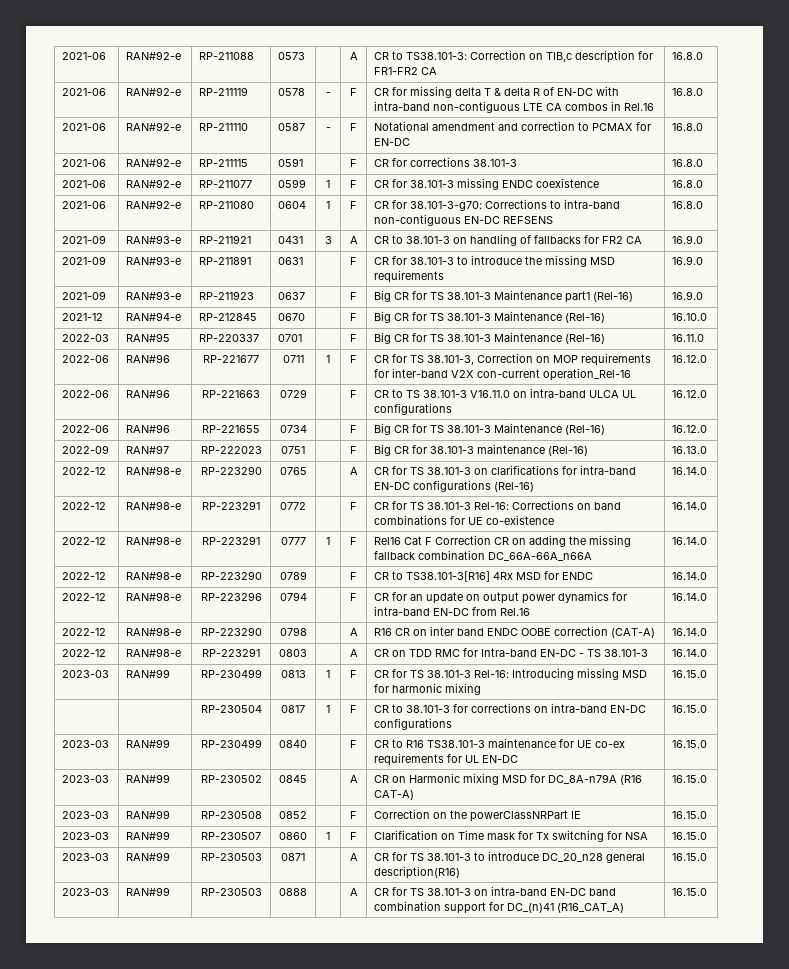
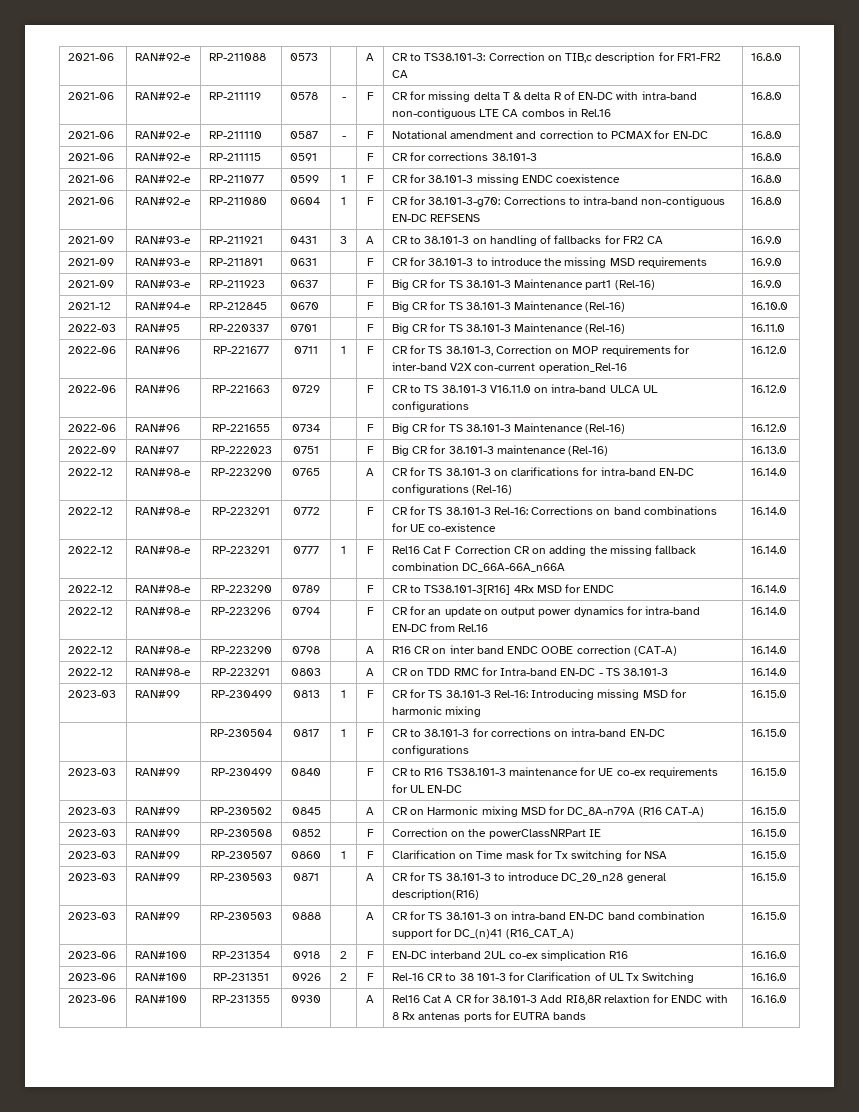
+ 2023-06 | RAN#100 | RP-231354 | 0918 | 2 | F | EN-DC interband 2UL co-ex simplication R16 | 16.16.0
+ 2023-06 | RAN#100 | RP-231351 | 0926 | 2 | F | Rel-16 CR to 38 101-3 for Clarification of UL Tx Switching | 16.16.0
+ 2023-06 | RAN#100 | RP-231355 | 0930 | | A | Rel16 Cat A CR for 38.101-3 Add RI8,8R relaxtion for ENDC with 8 Rx antenas ports for EUTRA bands | 16.16.0

